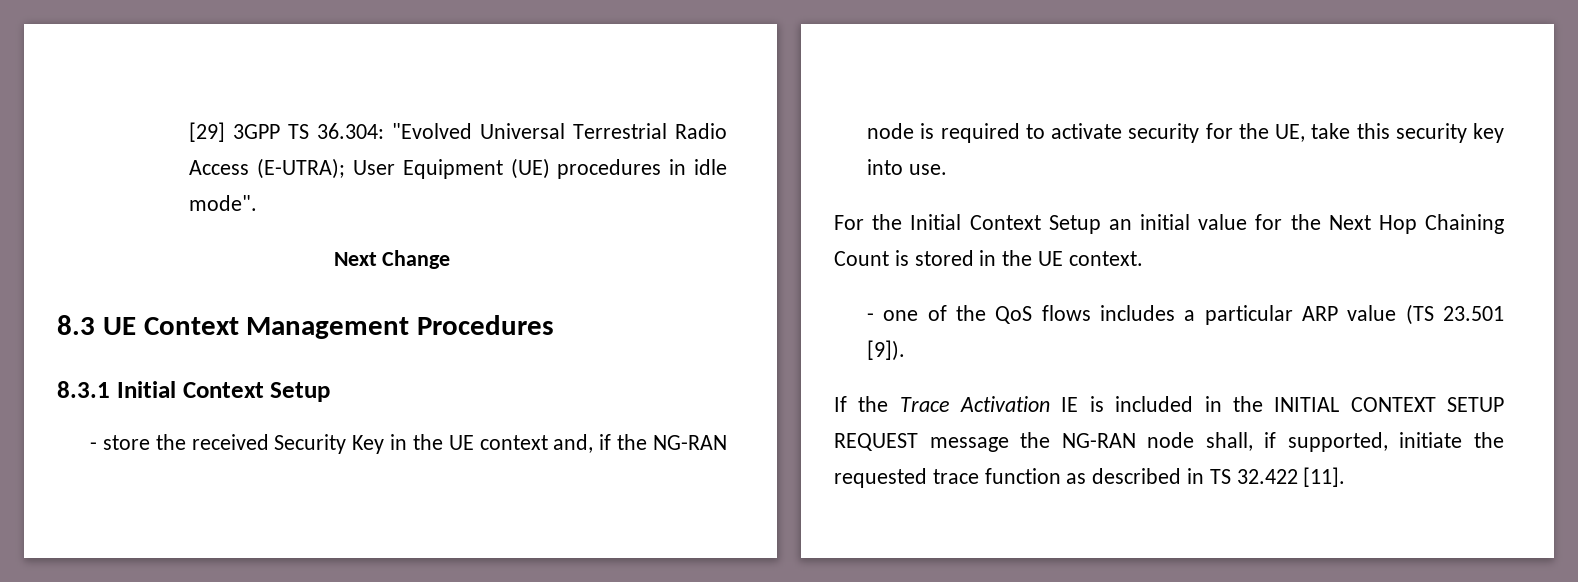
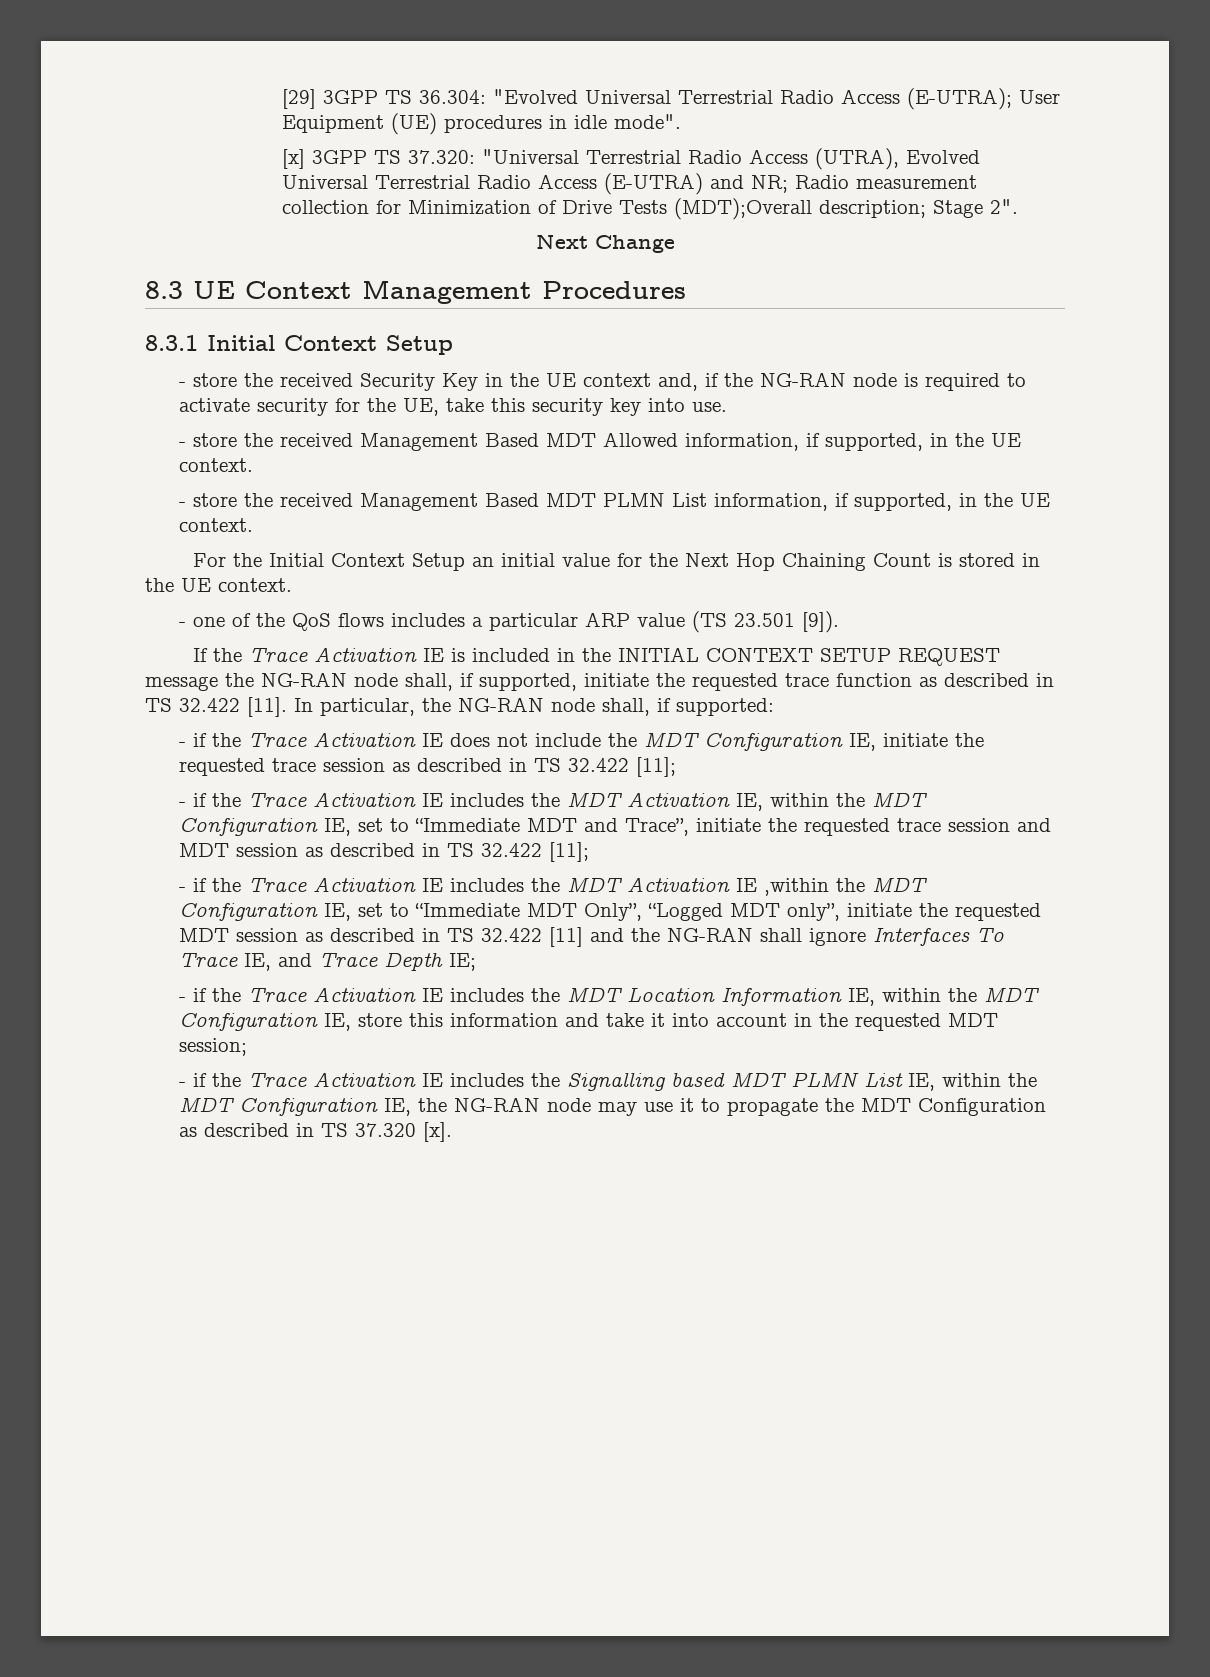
+ [x] 3GPP TS 37.320: "Universal Terrestrial Radio Access (UTRA), Evolved Universal Terrestrial Radio Access (E-UTRA) and NR; Radio measurement collection for Minimization of Drive Tests (MDT);Overall description; Stage 2".
+ - store the received Management Based MDT Allowed information, if supported, in the UE context.
+ - store the received Management Based MDT PLMN List information, if supported, in the UE context.
+ In particular, the NG-RAN node shall, if supported:
+ - if the Trace Activation IE does not include the MDT Configuration IE, initiate the requested trace session as described in TS 32.422 [11];
+ - if the Trace Activation IE includes the MDT Activation IE, within the MDT Configuration IE, set to “Immediate MDT and Trace”, initiate the requested trace session and MDT session as described in TS 32.422 [11];
+ - if the Trace Activation IE includes the MDT Activation IE ,within the MDT Configuration IE, set to “Immediate MDT Only”, “Logged MDT only”, initiate the requested MDT session as described in TS 32.422 [11] and the NG-RAN shall ignore Interfaces To Trace IE, and Trace Depth IE;
+ - if the Trace Activation IE includes the MDT Location Information IE, within the MDT Configuration IE, store this information and take it into account in the requested MDT session;
+ - if the Trace Activation IE includes the Signalling based MDT PLMN List IE, within the MDT Configuration IE, the NG-RAN node may use it to propagate the MDT Configuration as described in TS 37.320 [x].

